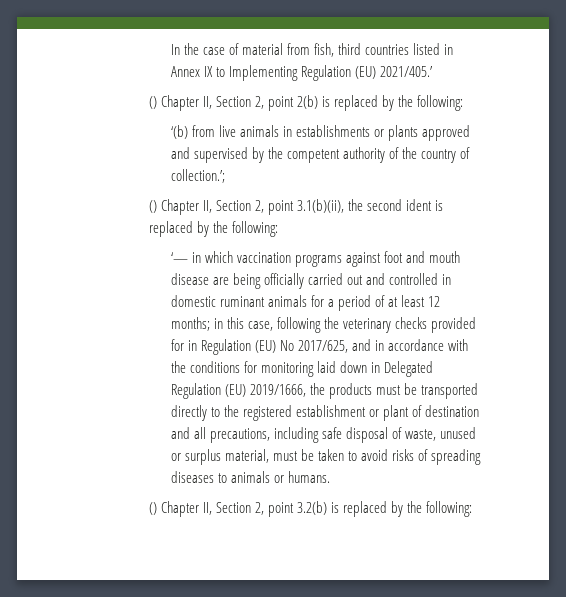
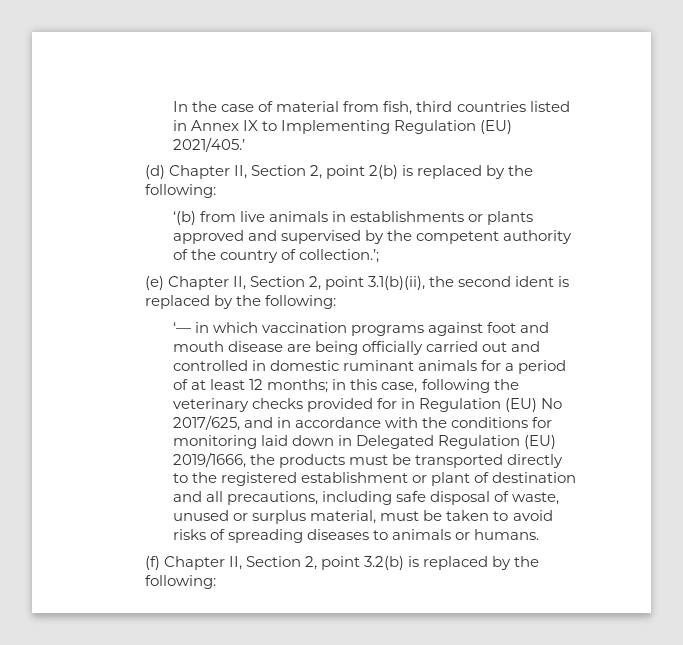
- () Chapter II, Section 2, point 2(b) is replaced by the following:
+ (d) Chapter II, Section 2, point 2(b) is replaced by the following:
- () Chapter II, Section 2, point 3.1(b)(ii), the second ident is replaced by the following:
+ (e) Chapter II, Section 2, point 3.1(b)(ii), the second ident is replaced by the following:
- () Chapter II, Section 2, point 3.2(b) is replaced by the following:
+ (f) Chapter II, Section 2, point 3.2(b) is replaced by the following:

